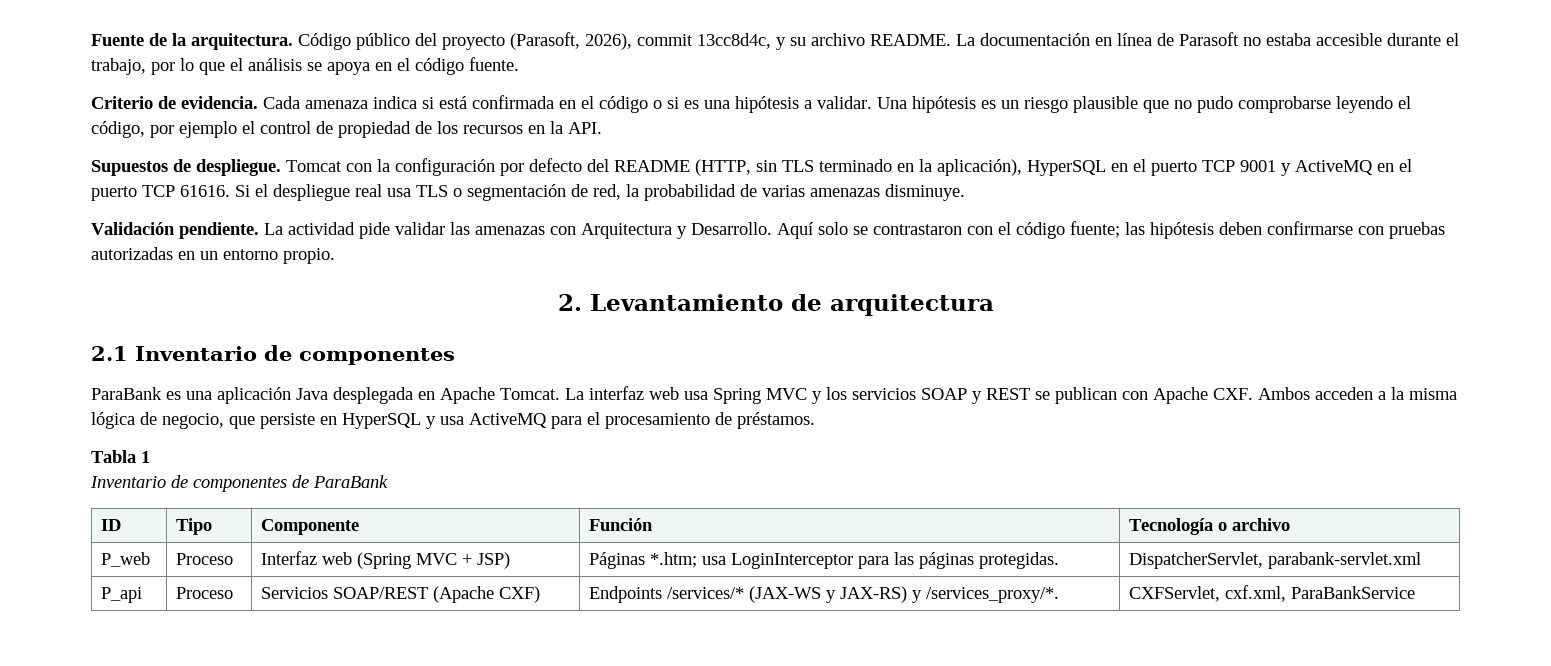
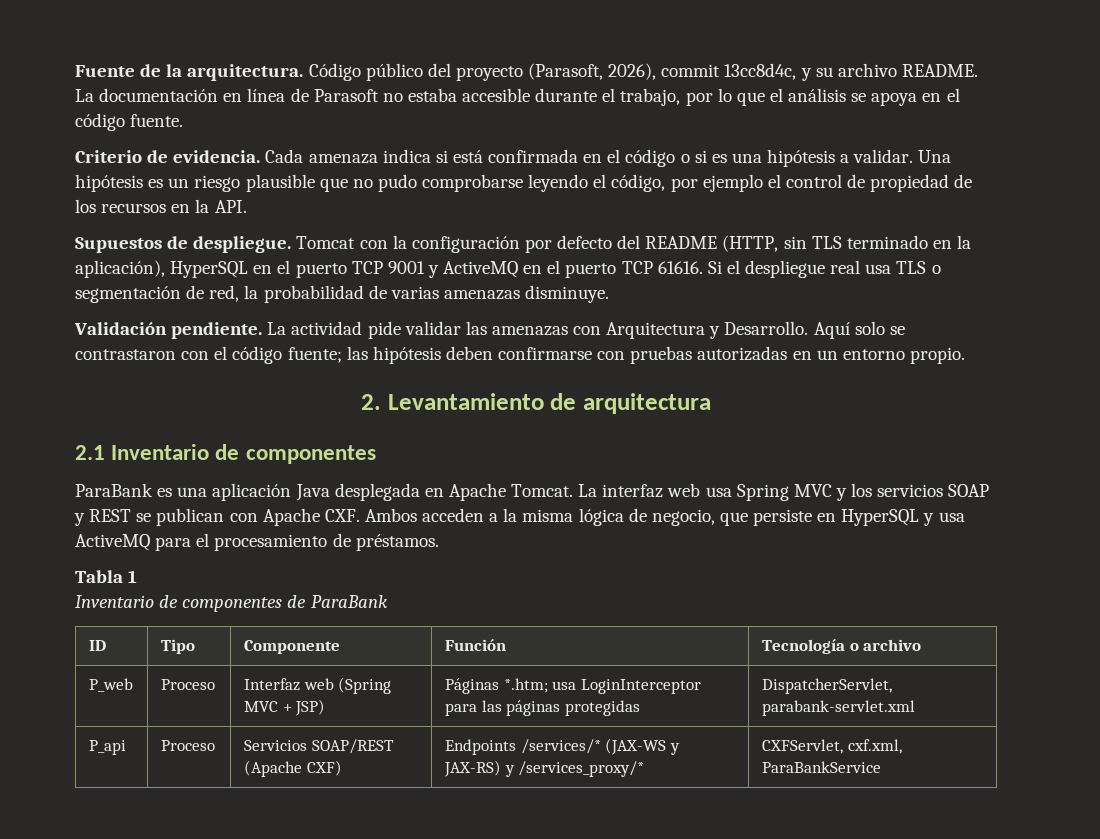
- P_web | Proceso | Interfaz web (Spring MVC + JSP) | Páginas *.htm; usa LoginInterceptor para las páginas protegidas. | DispatcherServlet, parabank-servlet.xml
+ P_web | Proceso | Interfaz web (Spring MVC + JSP) | Páginas *.htm; usa LoginInterceptor para las páginas protegidas | DispatcherServlet, parabank-servlet.xml
- P_api | Proceso | Servicios SOAP/REST (Apache CXF) | Endpoints /services/* (JAX-WS y JAX-RS) y /services_proxy/*. | CXFServlet, cxf.xml, ParaBankService
+ P_api | Proceso | Servicios SOAP/REST (Apache CXF) | Endpoints /services/* (JAX-WS y JAX-RS) y /services_proxy/* | CXFServlet, cxf.xml, ParaBankService

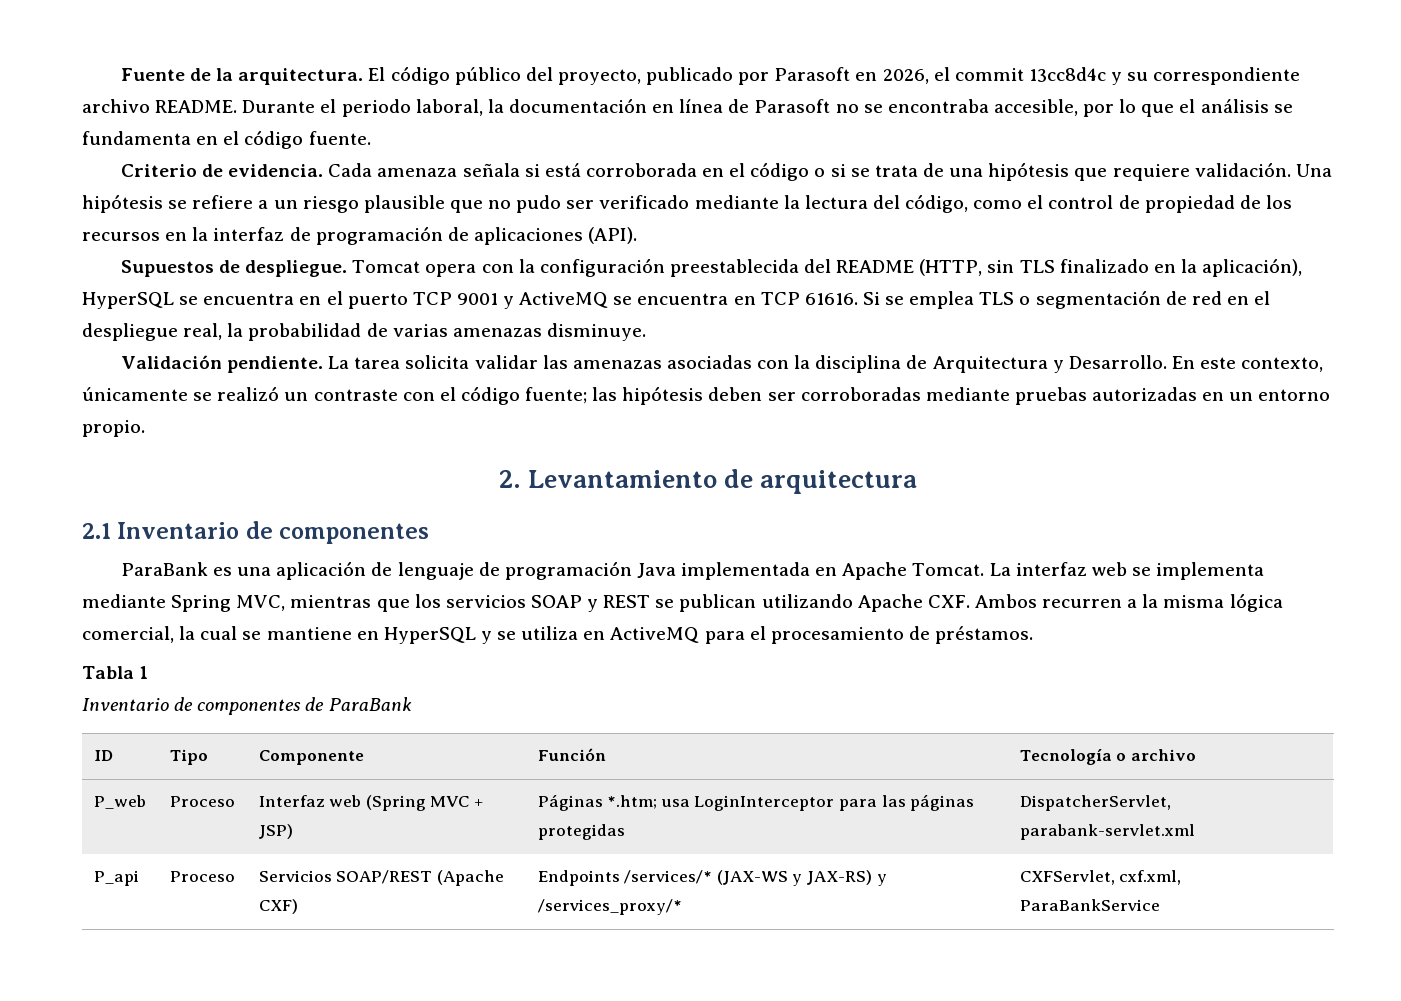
- Código público del proyecto (Parasoft, 2026), commit 13cc8d4c, y su archivo README.
+ El código público del proyecto, publicado por Parasoft en 2026, el commit 13cc8d4c y su correspondiente archivo README.
- La documentación en línea de Parasoft no estaba accesible durante el trabajo, por lo que el análisis se apoya en el código fuente.
+ Durante el periodo laboral, la documentación en línea de Parasoft no se encontraba accesible, por lo que el análisis se fundamenta en el código fuente.
- Cada amenaza indica si está confirmada en el código o si es una hipótesis a validar. Una hipótesis es un riesgo plausible que no pudo comprobarse leyendo el código, por ejemplo el control de propiedad de los recursos en la API.
+ Cada amenaza señala si está corroborada en el código o si se trata de una hipótesis que requiere validación. Una hipótesis se refiere a un riesgo plausible que no pudo ser verificado mediante la lectura del código, como el control de propiedad de los recursos en la interfaz de programación de aplicaciones (API).
- Tomcat con la configuración por defecto del README (HTTP, sin TLS terminado en la aplicación), HyperSQL en el puerto TCP 9001 y ActiveMQ en el puerto TCP 61616. Si el despliegue real usa TLS o segmentación de red, la probabilidad de varias amenazas disminuye.
+ Tomcat opera con la configuración preestablecida del README (HTTP, sin TLS finalizado en la aplicación), HyperSQL se encuentra en el puerto TCP 9001 y ActiveMQ se encuentra en TCP 61616. Si se emplea TLS o segmentación de red en el despliegue real, la probabilidad de varias amenazas disminuye.
- La actividad pide validar las amenazas con Arquitectura y Desarrollo. Aquí solo se contrastaron con el código fuente; las hipótesis deben confirmarse con pruebas autorizadas en un entorno propio.
+ La tarea solicita validar las amenazas asociadas con la disciplina de Arquitectura y Desarrollo. En este contexto, únicamente se realizó un contraste con el código fuente; las hipótesis deben ser corroboradas mediante pruebas autorizadas en un entorno propio.
- ParaBank es una aplicación Java desplegada en Apache Tomcat.
+ ParaBank es una aplicación de lenguaje de programación Java implementada en Apache Tomcat.
- La interfaz web usa Spring MVC y los servicios SOAP y REST se publican con Apache CXF. Ambos acceden a la misma lógica de negocio, que persiste en HyperSQL y usa ActiveMQ para el procesamiento de préstamos.
+ La interfaz web se implementa mediante Spring MVC, mientras que los servicios SOAP y REST se publican utilizando Apache CXF. Ambos recurren a la misma lógica comercial, la cual se mantiene en HyperSQL y se utiliza en ActiveMQ para el procesamiento de préstamos.

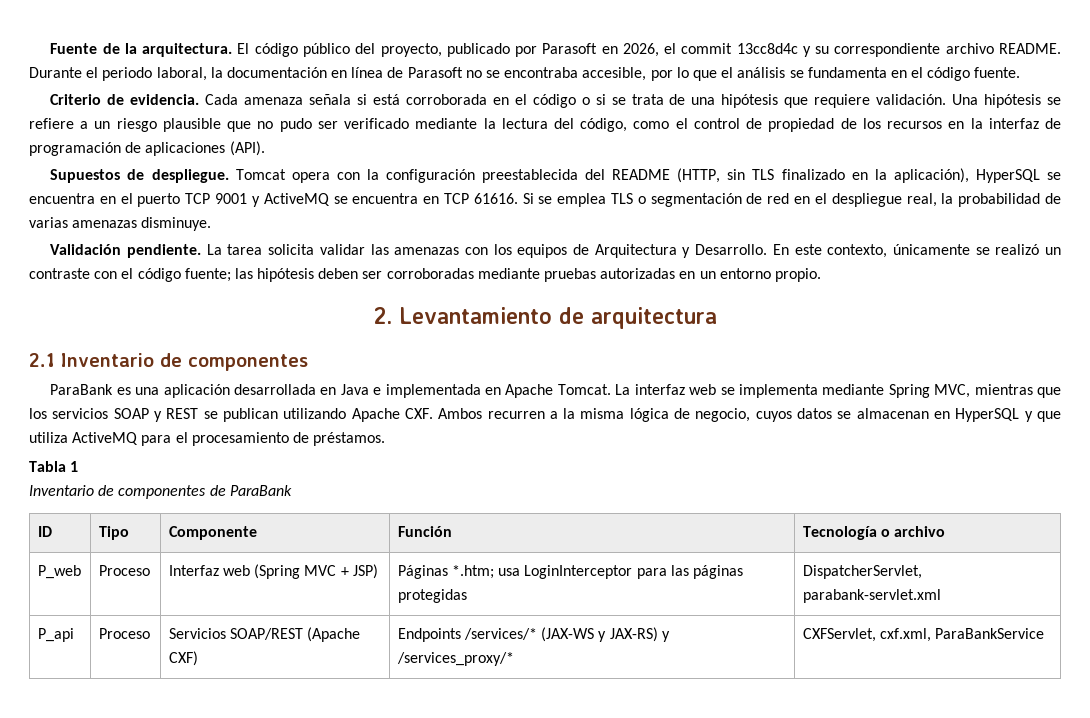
- La tarea solicita validar las amenazas asociadas con la disciplina de Arquitectura y Desarrollo.
+ La tarea solicita validar las amenazas con los equipos de Arquitectura y Desarrollo.
- ParaBank es una aplicación de lenguaje de programación Java implementada en Apache Tomcat.
+ ParaBank es una aplicación desarrollada en Java e implementada en Apache Tomcat.
- La interfaz web se implementa mediante Spring MVC, mientras que los servicios SOAP y REST se publican utilizando Apache CXF. Ambos recurren a la misma lógica comercial, la cual se mantiene en HyperSQL y se utiliza en ActiveMQ para el procesamiento de préstamos.
+ La interfaz web se implementa mediante Spring MVC, mientras que los servicios SOAP y REST se publican utilizando Apache CXF. Ambos recurren a la misma lógica de negocio, cuyos datos se almacenan en HyperSQL y que utiliza ActiveMQ para el procesamiento de préstamos.

